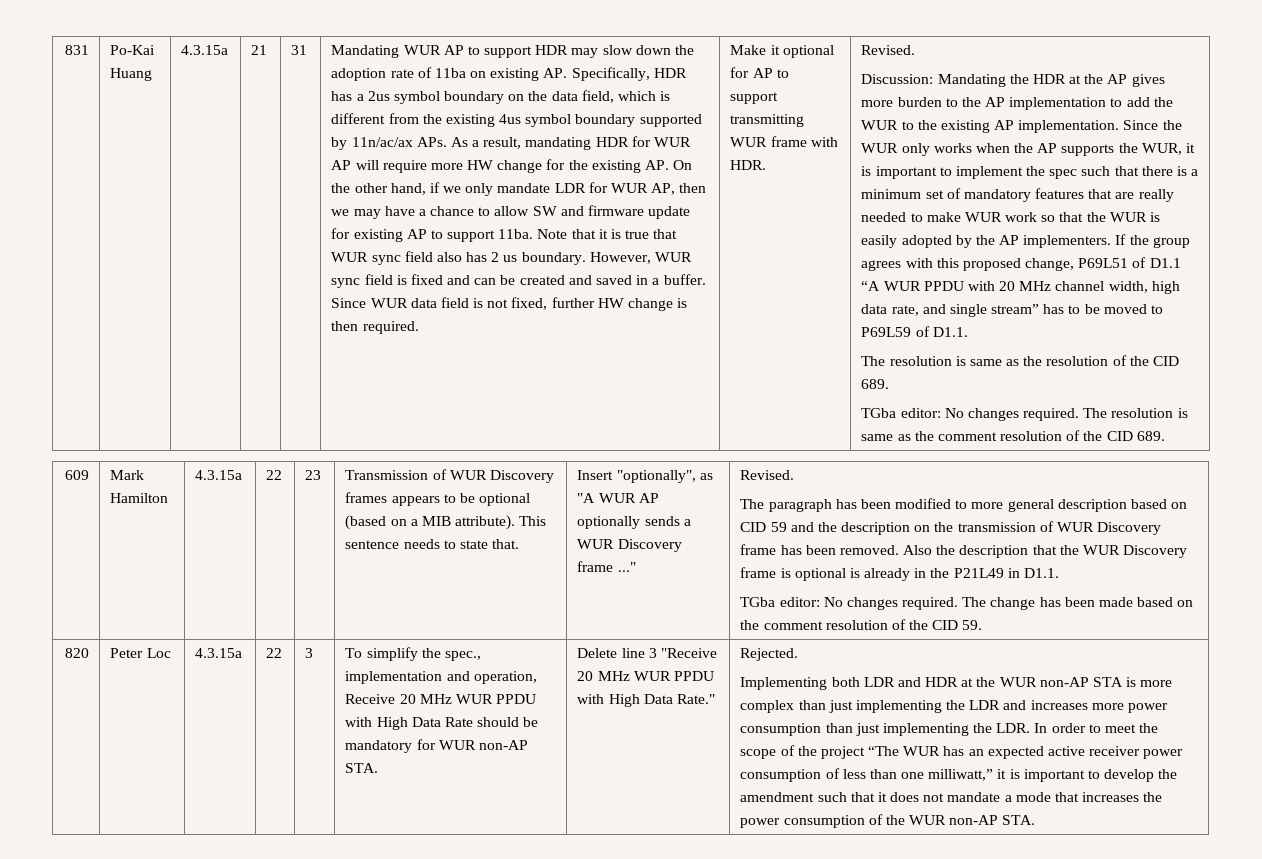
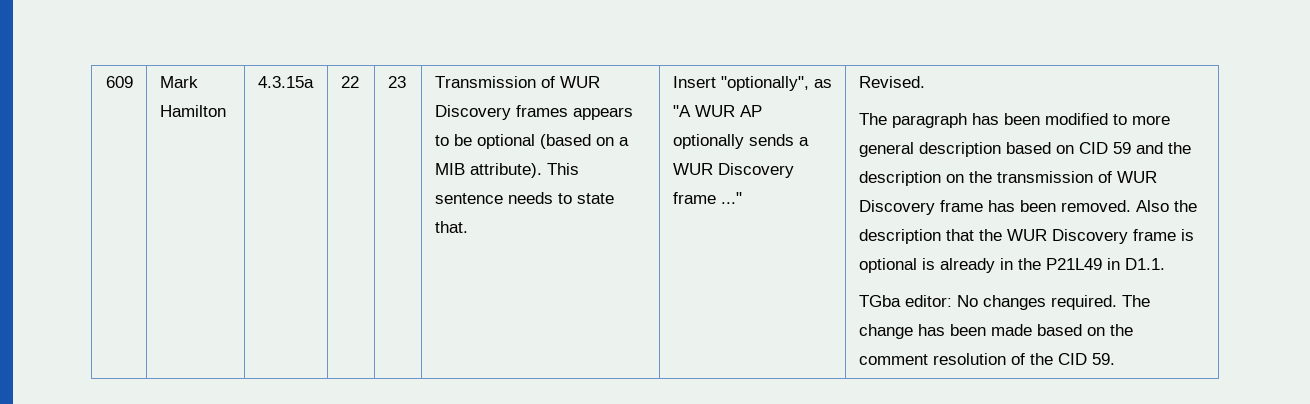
- 831 | Po-Kai Huang | 4.3.15a | 21 | 31 | Mandating WUR AP to support HDR may slow down the adoption rate of 11ba on existing AP. Specifically, HDR has a 2us symbol boundary on the data field, which is different from the existing 4us symbol boundary supported by 11n/ac/ax APs. As a result, mandating HDR for WUR AP will require more HW change for the existing AP. On the other hand, if we only mandate LDR for WUR AP, then we may have a chance to allow SW and firmware update for existing AP to support 11ba. Note that it is true that WUR sync field also has 2 us boundary. However, WUR sync field is fixed and can be created and saved in a buffer. Since WUR data field is not fixed, further HW change is then required. | Make it optional for AP to support transmitting WUR frame with HDR. | Revised.
- Discussion: Mandating the HDR at the AP gives more burden to the AP implementation to add the WUR to the existing AP implementation. Since the WUR only works when the AP supports the WUR, it is important to implement the spec such that there is a minimum set of mandatory features that are really needed to make WUR work so that the WUR is easily adopted by the AP implementers. If the group agrees with this proposed change, P69L51 of D1.1 “A WUR PPDU with 20 MHz channel width, high data rate, and single stream” has to be moved to P69L59 of D1.1.
- The resolution is same as the resolution of the CID 689.
- TGba editor: No changes required. The resolution is same as the comment resolution of the CID 689.
- 820 | Peter Loc | 4.3.15a | 22 | 3 | To simplify the spec., implementation and operation, Receive 20 MHz WUR PPDU with High Data Rate should be mandatory for WUR non-AP STA. | Delete line 3 "Receive 20 MHz WUR PPDU with High Data Rate." | Rejected.
- Implementing both LDR and HDR at the WUR non-AP STA is more complex than just implementing the LDR and increases more power consumption than just implementing the LDR. In order to meet the scope of the project “The WUR has an expected active receiver power consumption of less than one milliwatt,” it is important to develop the amendment such that it does not mandate a mode that increases the power consumption of the WUR non-AP STA.

